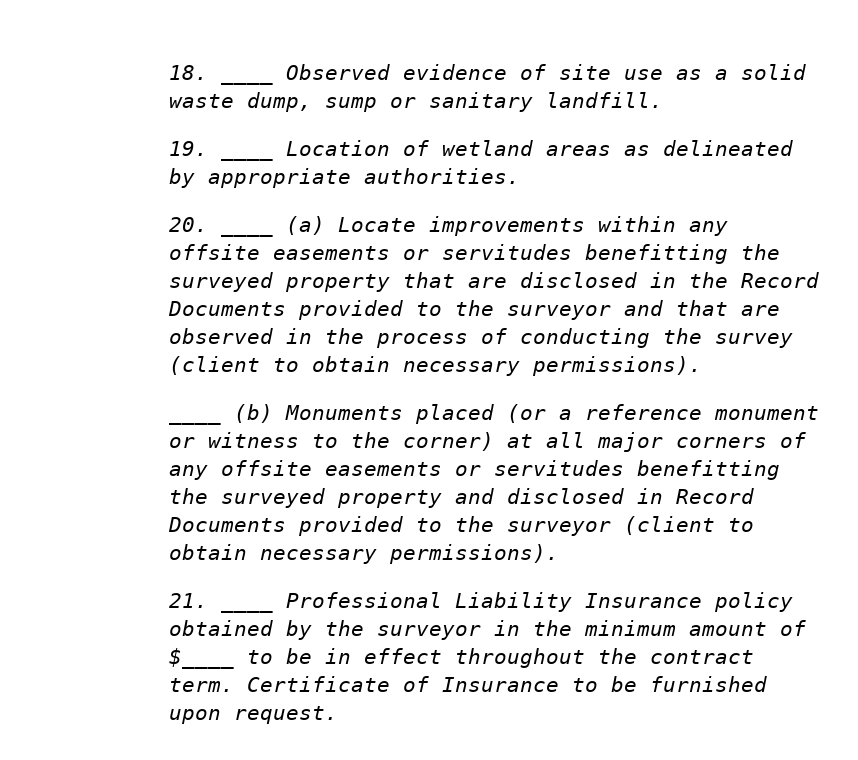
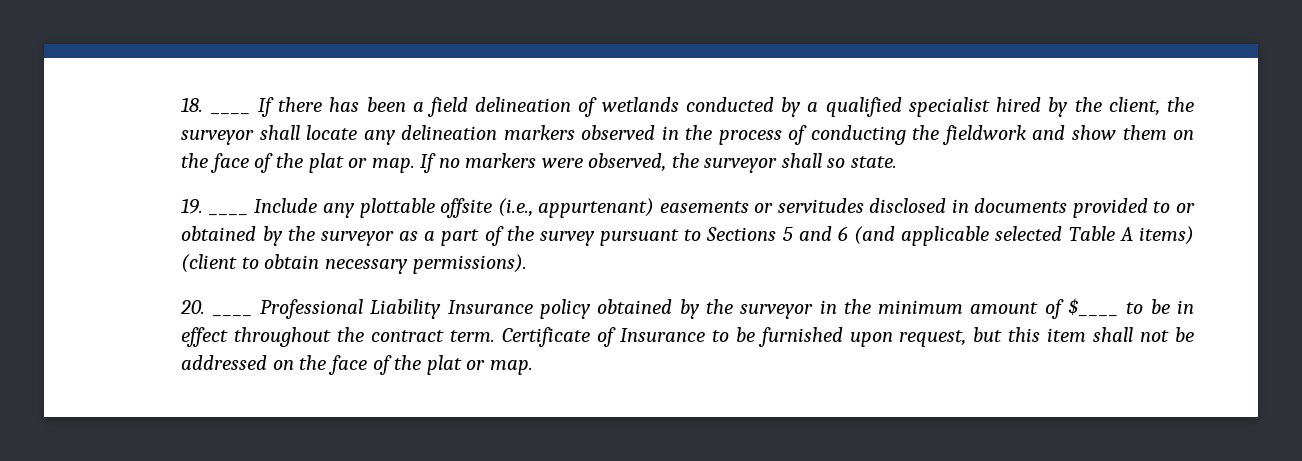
- 18. ____ Observed evidence of site use as a solid waste dump, sump or sanitary landfill.
- 19. ____ Location of wetland areas as delineated by appropriate authorities.
- 20. ____ (a) Locate improvements within any offsite easements or servitudes benefitting the surveyed property that are disclosed in the Record Documents provided to the surveyor and that are observed in the process of conducting the survey (client to obtain necessary permissions).
- ____ (b) Monuments placed (or a reference monument or witness to the corner) at all major corners of any offsite easements or servitudes benefitting the surveyed property and disclosed in Record Documents provided to the surveyor (client to obtain necessary permissions).
- 21. ____ Professional Liability Insurance policy obtained by the surveyor in the minimum amount of $____ to be in effect throughout the contract term.
+ 18. ____ If there has been a field delineation of wetlands conducted by a qualified specialist hired by the client, the surveyor shall locate any delineation markers observed in the process of conducting the fieldwork and show them on the face of the plat or map. If no markers were observed, the surveyor shall so state.
+ 19. ____ Include any plottable offsite (i.e., appurtenant) easements or servitudes disclosed in documents provided to or obtained by the surveyor as a part of the survey pursuant to Sections 5 and 6 (and applicable selected Table A items) (client to obtain necessary permissions).
+ 20. ____ Professional Liability Insurance policy obtained by the surveyor in the minimum amount of $____ to be in effect throughout the contract term.
- Certificate of Insurance to be furnished upon request.
+ Certificate of Insurance to be furnished upon request, but this item shall not be addressed on the face of the plat or map.

